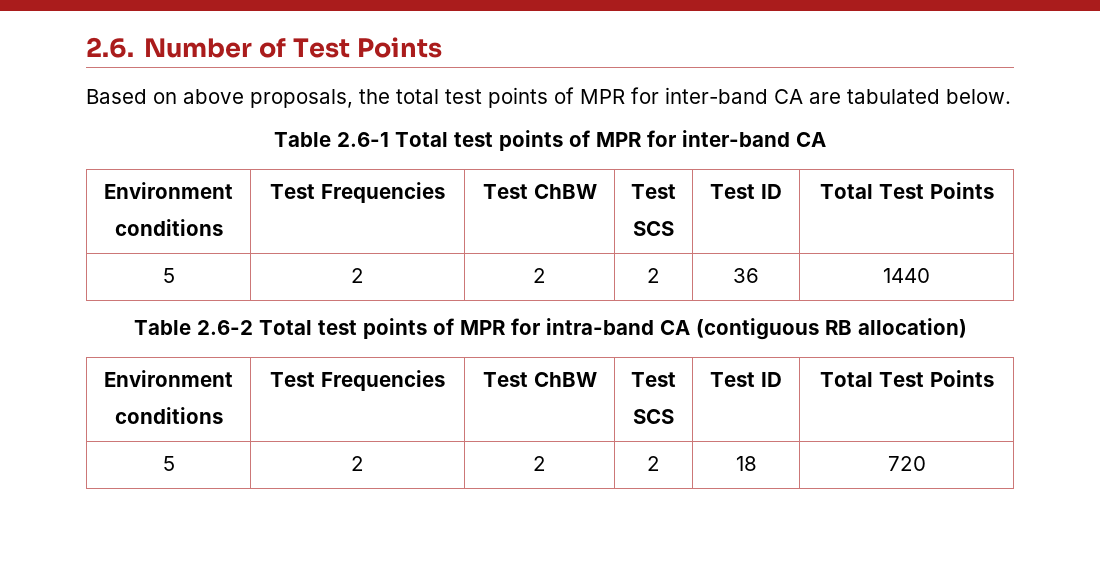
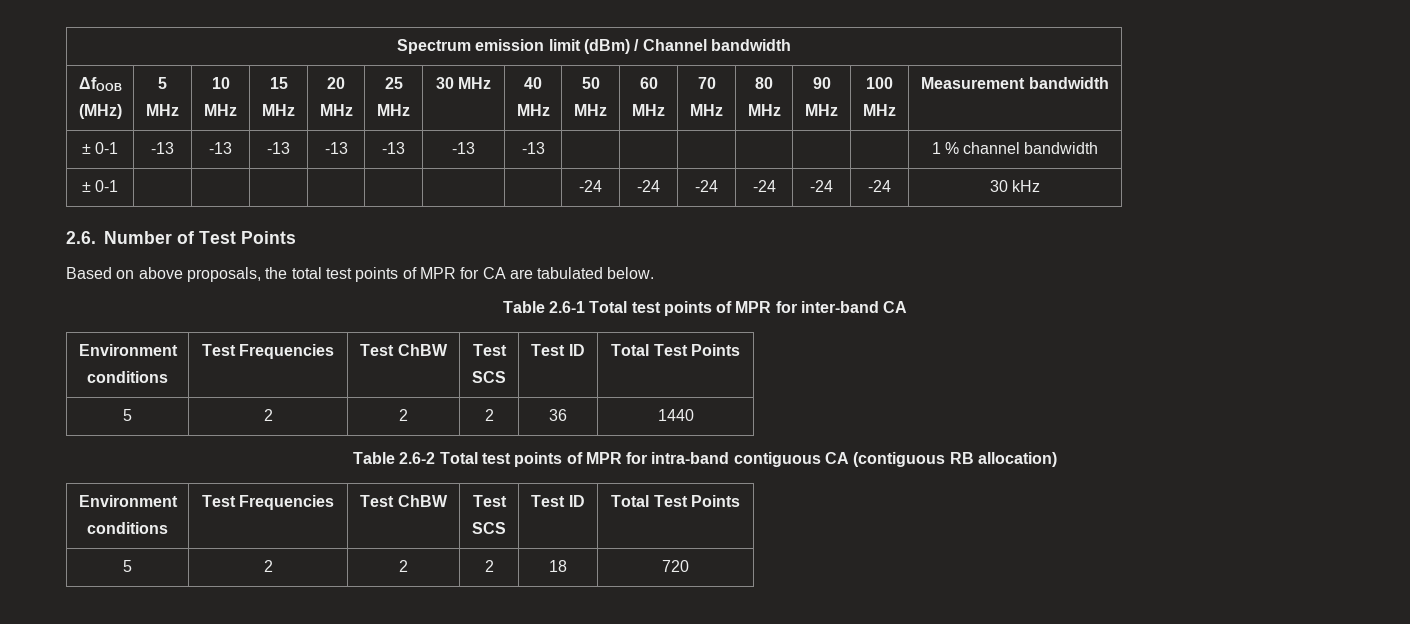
+ Spectrum emission limit (dBm) / Channel bandwidth
+ ΔfOOB
+ (MHz) | 5
+ MHz | 10
+ MHz | 15
+ MHz | 20
+ MHz | 25
+ MHz | 30 MHz | 40
+ MHz | 50
+ MHz | 60
+ MHz | 70
+ MHz | 80
+ MHz | 90
+ MHz | 100
+ MHz | Measurement bandwidth
+ ± 0-1 | -13 | -13 | -13 | -13 | -13 | -13 | -13 | | | | | | | 1 % channel bandwidth
+ ± 0-1 | | | | | | | | -24 | -24 | -24 | -24 | -24 | -24 | 30 kHz
- Based on above proposals, the total test points of MPR for inter-band CA are tabulated below.
+ Based on above proposals, the total test points of MPR for CA are tabulated below.
- Table 2.6-2 Total test points of MPR for intra-band CA (contiguous RB allocation)
+ Table 2.6-2 Total test points of MPR for intra-band contiguous CA (contiguous RB allocation)

